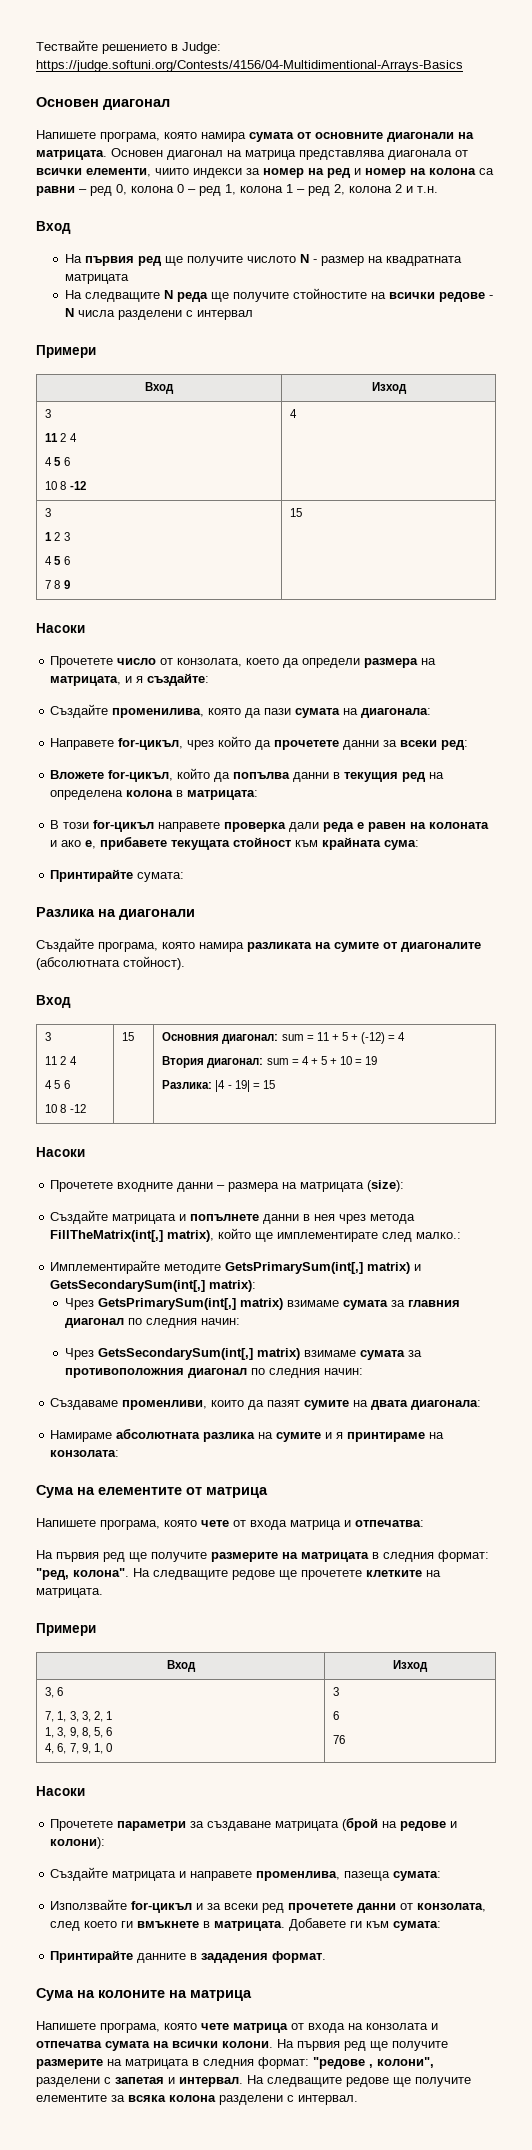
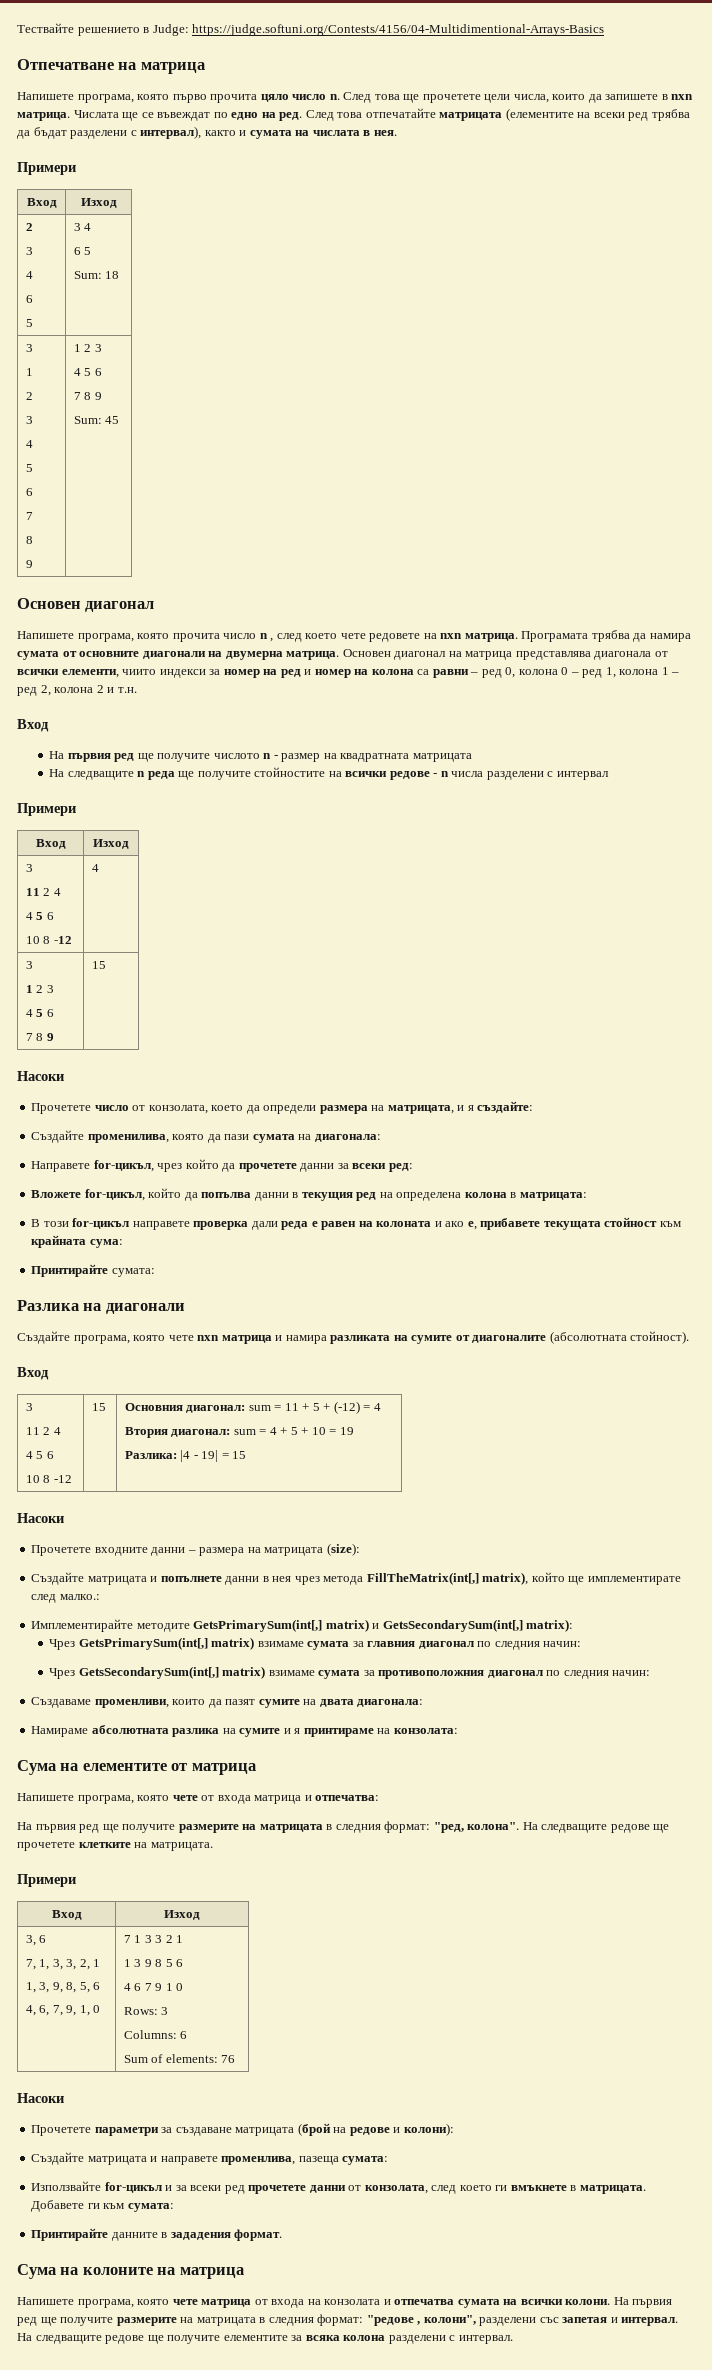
+ Отпечатване на матрица
+ Напишете програма, която първо прочита цяло число n. След това ще прочетете цели числа, които да запишете в nxn матрица. Числата ще се въвеждат по едно на ред. След това отпечатайте матрицата (елементите на всеки ред трябва да бъдат разделени с интервал), както и сумата на числата в нея.
+ Примери
+ Вход | Изход
+ 2
+ 3
+ 4
+ 6
+ 5 | 3 4
+ 6 5
+ Sum: 18
+ 3
+ 1
+ 2
+ 3
+ 4
+ 5
+ 6
+ 7
+ 8
+ 9 | 1 2 3
+ 4 5 6
+ 7 8 9
+ Sum: 45
- Напишете програма, която намира сумата от основните диагонали на матрицата.
+ Напишете програма, която прочита число n , след което чете редовете на nxn матрица. Програмата трябва да намира сумата от основните диагонали на двумерна матрица.
- На първия ред ще получите числото N - размер на квадратната матрицата
+ На първия ред ще получите числото n - размер на квадратната матрицата
- На следващите N реда ще получите стойностите на всички редове - N числа разделени с интервал
+ На следващите n реда ще получите стойностите на всички редове - n числа разделени с интервал
- Създайте програма, която намира разликата на сумите от диагоналите (абсолютната стойност).
+ Създайте програма, която чете nxn матрица и намира разликата на сумите от диагоналите (абсолютната стойност).
- 4, 6, 7, 9, 1, 0 | 3
- 6
- 76
+ 4, 6, 7, 9, 1, 0 | 7 1 3 3 2 1
+ 1 3 9 8 5 6
+ 4 6 7 9 1 0
+ Rows: 3
+ Columns: 6
+ Sum of elements: 76
- На първия ред ще получите размерите на матрицата в следния формат: "редове , колони", разделени с запетая и интервал.
+ На първия ред ще получите размерите на матрицата в следния формат: "редове , колони", разделени със запетая и интервал.

